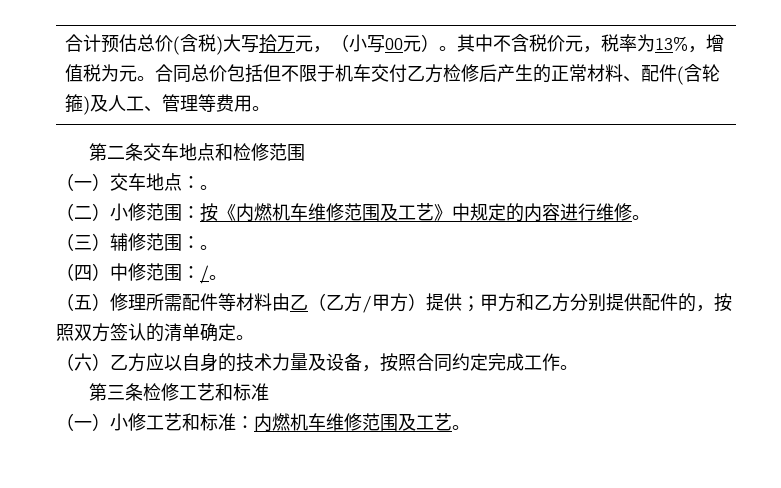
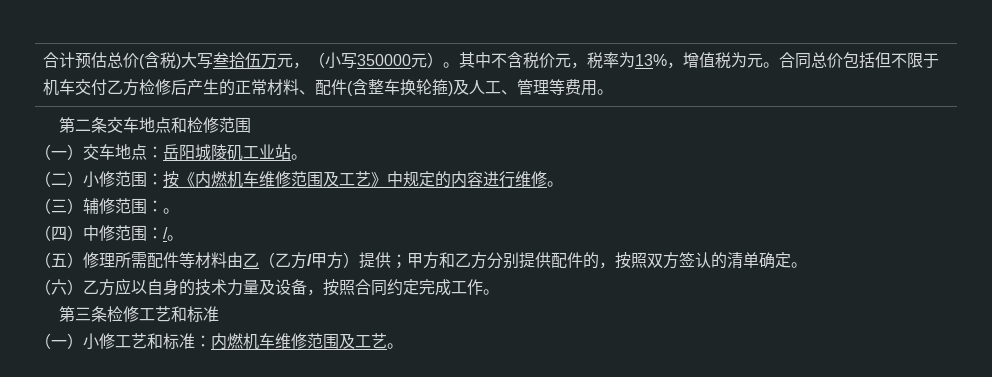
- 合计预估总价(含税)大写拾万元，（小写00元）。
+ 合计预估总价(含税)大写叁拾伍万元，（小写350000元）。
- 合同总价包括但不限于机车交付乙方检修后产生的正常材料、配件(含轮箍)及人工、管理等费用。
+ 合同总价包括但不限于机车交付乙方检修后产生的正常材料、配件(含整车换轮箍)及人工、管理等费用。
- （一）交车地点：。
+ （一）交车地点：岳阳城陵矶工业站。

